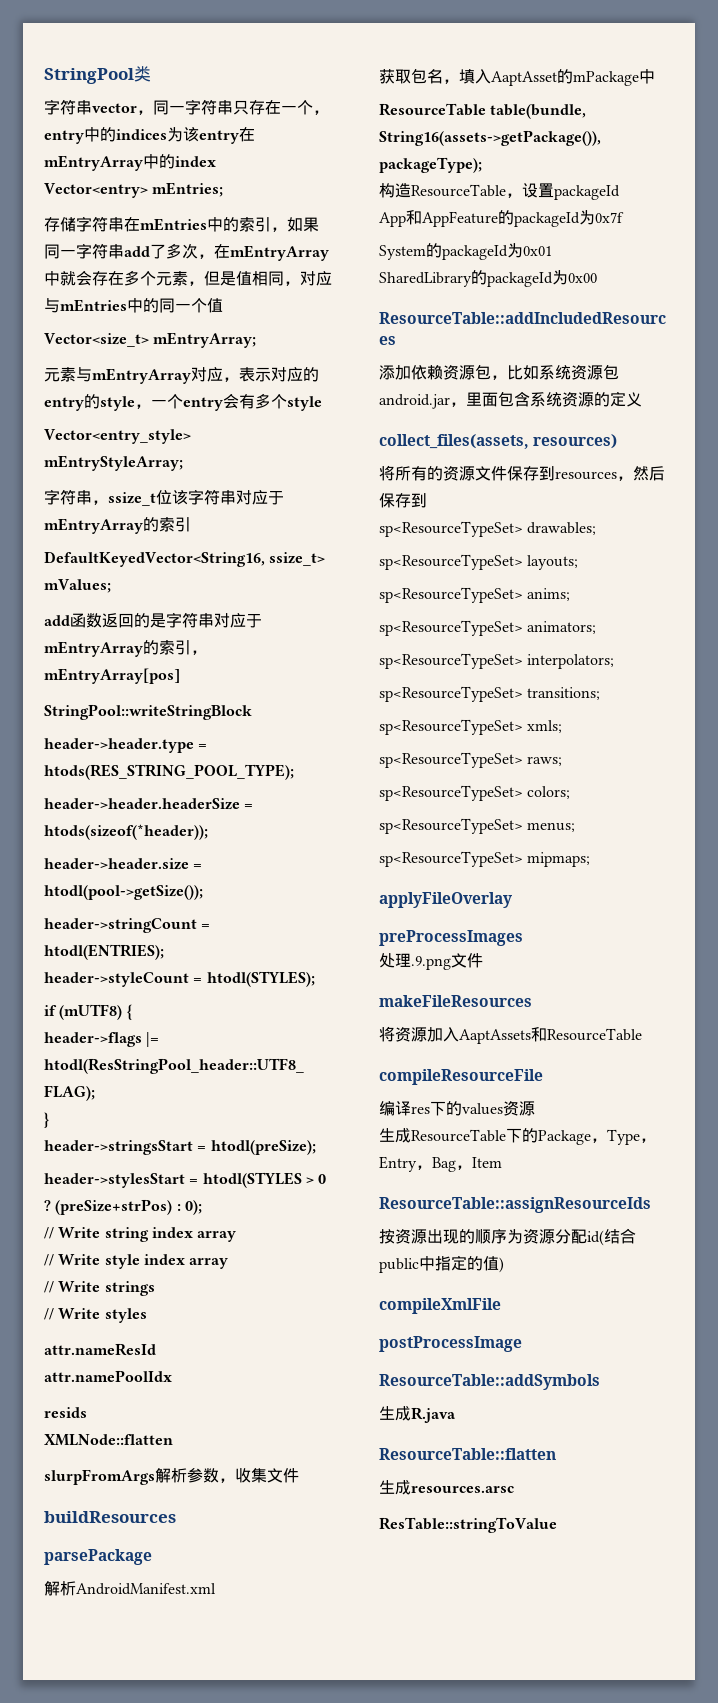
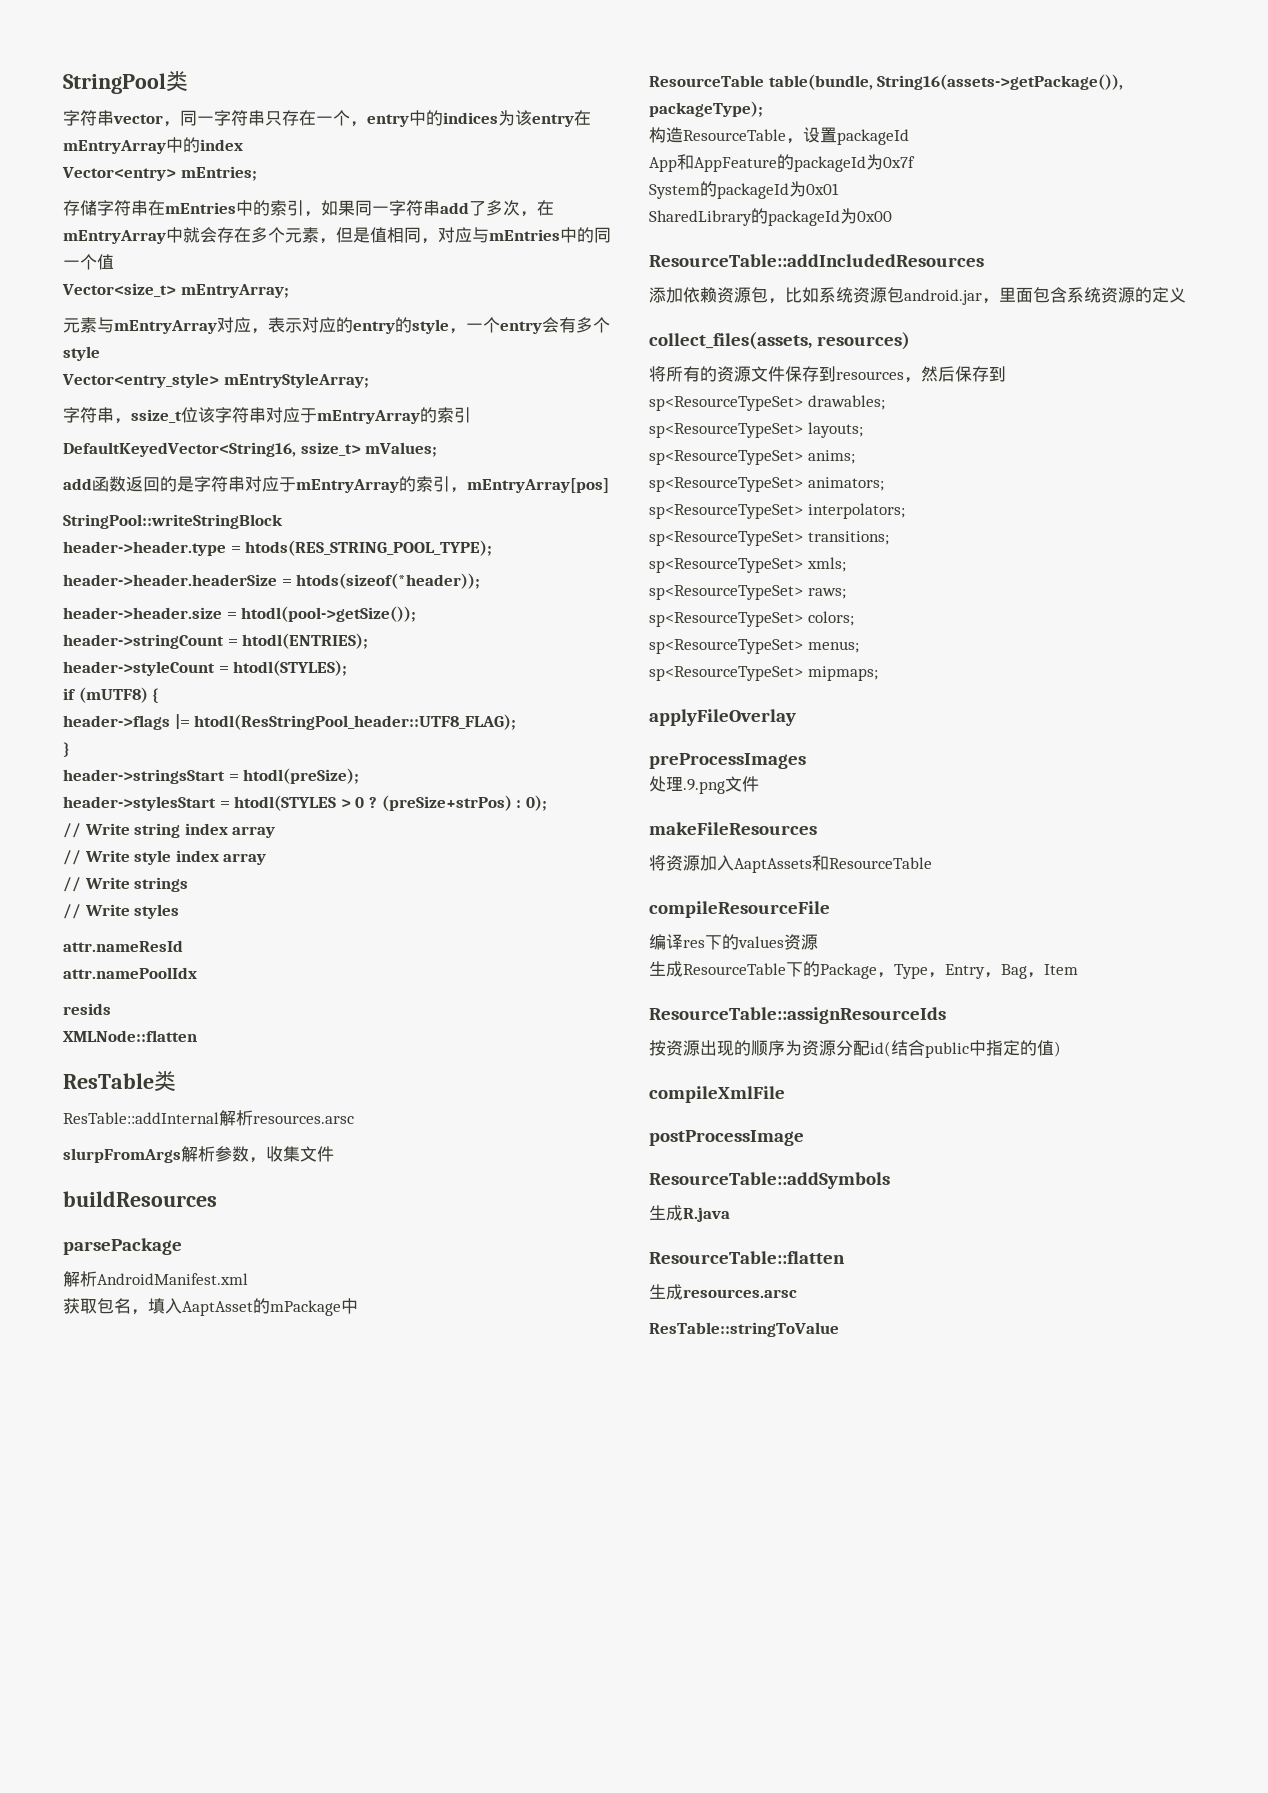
+ ResTable类
+ ResTable::addInternal解析resources.arsc

